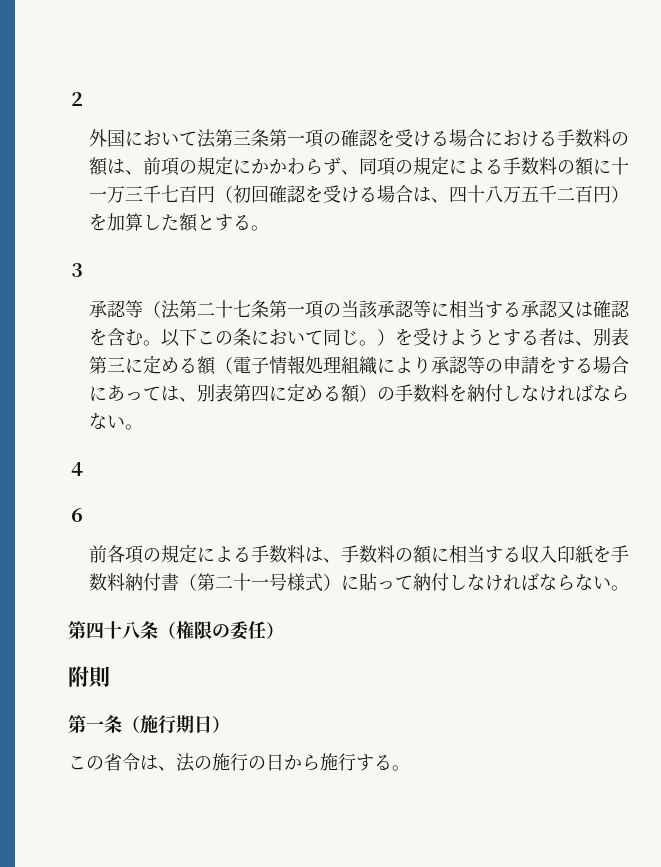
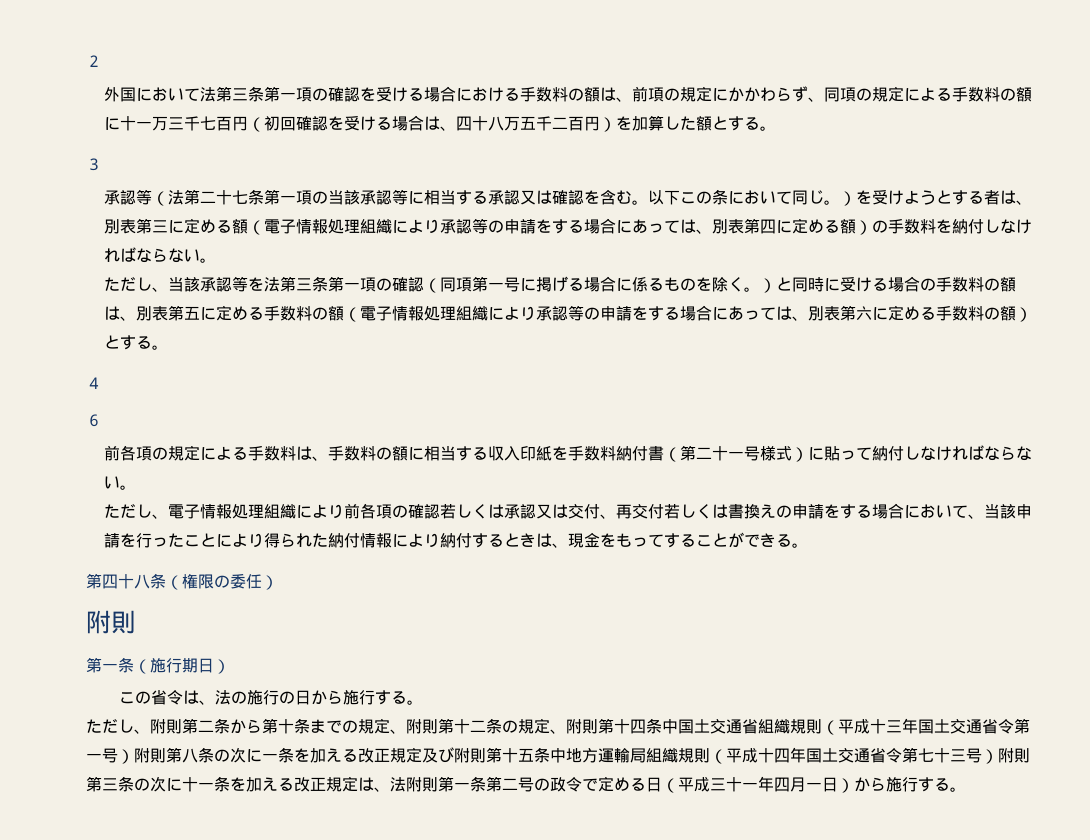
+ ただし、当該承認等を法第三条第一項の確認（同項第一号に掲げる場合に係るものを除く。）と同時に受ける場合の手数料の額は、別表第五に定める手数料の額（電子情報処理組織により承認等の申請をする場合にあっては、別表第六に定める手数料の額）とする。
+ ただし、電子情報処理組織により前各項の確認若しくは承認又は交付、再交付若しくは書換えの申請をする場合において、当該申請を行ったことにより得られた納付情報により納付するときは、現金をもってすることができる。
+ ただし、附則第二条から第十条までの規定、附則第十二条の規定、附則第十四条中国土交通省組織規則（平成十三年国土交通省令第一号）附則第八条の次に一条を加える改正規定及び附則第十五条中地方運輸局組織規則（平成十四年国土交通省令第七十三号）附則第三条の次に十一条を加える改正規定は、法附則第一条第二号の政令で定める日（平成三十一年四月一日）から施行する。

